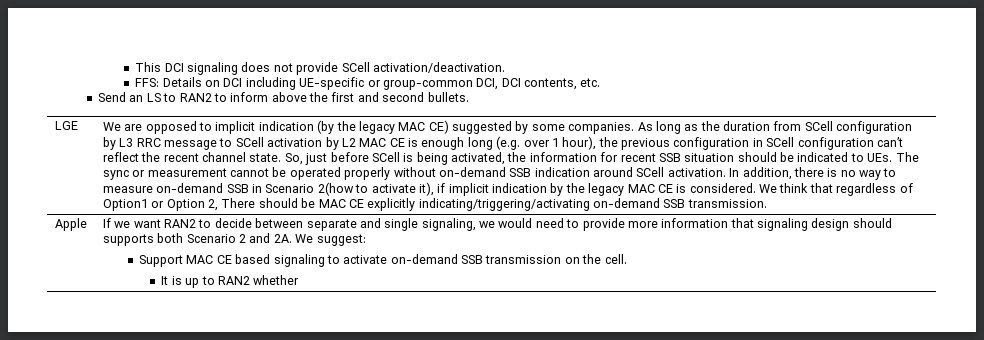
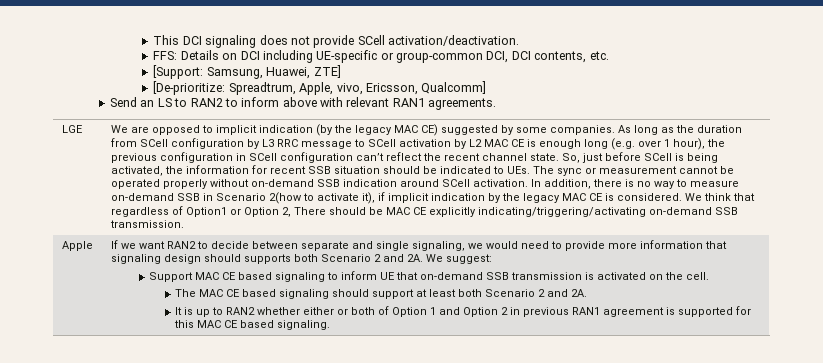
+ [Support: Samsung, Huawei, ZTE]
+ [De-prioritize: Spreadtrum, Apple, vivo, Ericsson, Qualcomm]
- Send an LS to RAN2 to inform above the first and second bullets.
+ Send an LS to RAN2 to inform above with relevant RAN1 agreements.
- Support MAC CE based signaling to activate on-demand SSB transmission on the cell.
+ Support MAC CE based signaling to inform UE that on-demand SSB transmission is activated on the cell.
+ The MAC CE based signaling should support at least both Scenario 2 and 2A.
- It is up to RAN2 whether
+ It is up to RAN2 whether either or both of Option 1 and Option 2 in previous RAN1 agreement is supported for this MAC CE based signaling.

